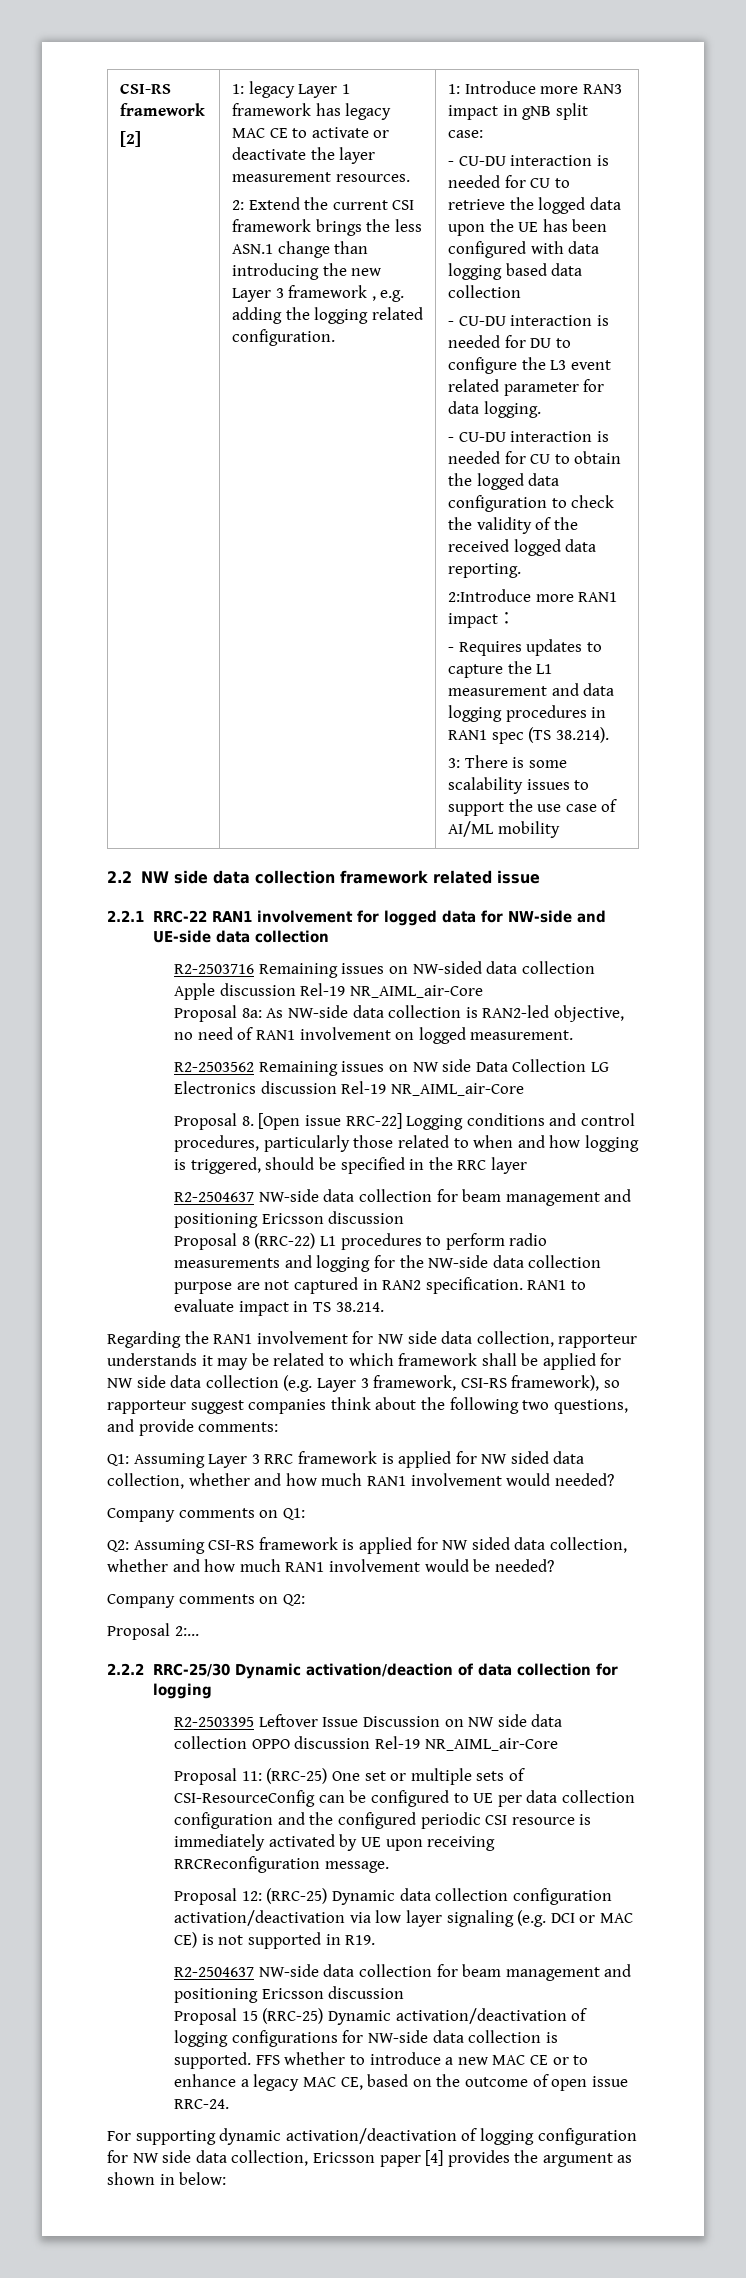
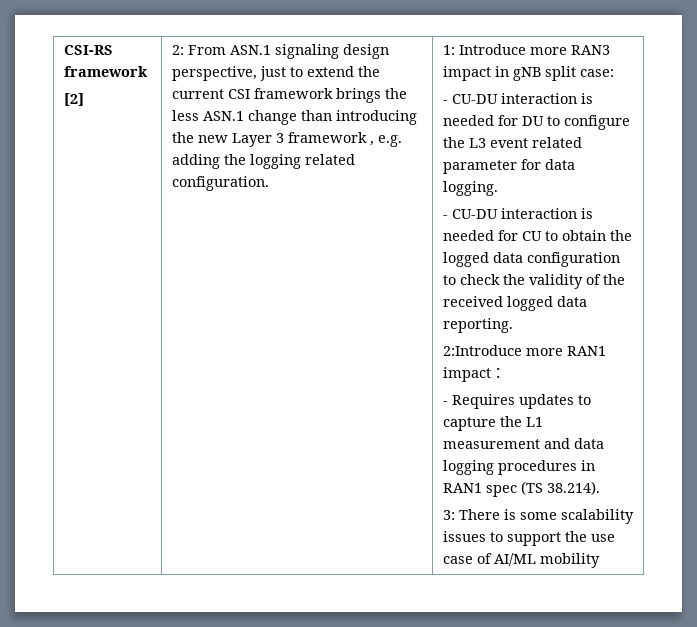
- 1: legacy Layer 1 framework has legacy MAC CE to activate or deactivate the layer measurement resources.
- 2: Extend the current CSI framework brings the less ASN.1 change than introducing the new Layer 3 framework , e.g. adding the logging related configuration.
+ 2: From ASN.1 signaling design perspective, just to extend the current CSI framework brings the less ASN.1 change than introducing the new Layer 3 framework , e.g. adding the logging related configuration.
- - CU-DU interaction is needed for CU to retrieve the logged data upon the UE has been configured with data logging based data collection
- 2.2 NW side data collection framework related issue
- 2.2.1 RRC-22 RAN1 involvement for logged data for NW-side and UE-side data collection
- R2-2503716 Remaining issues on NW-sided data collection Apple discussion Rel-19 NR_AIML_air-Core
- Proposal 8a: As NW-side data collection is RAN2-led objective, no need of RAN1 involvement on logged measurement.
- R2-2503562 Remaining issues on NW side Data Collection LG Electronics discussion Rel-19 NR_AIML_air-Core
- Proposal 8. [Open issue RRC-22] Logging conditions and control procedures, particularly those related to when and how logging is triggered, should be specified in the RRC layer
- R2-2504637 NW-side data collection for beam management and positioning Ericsson discussion
- Proposal 8 (RRC-22) L1 procedures to perform radio measurements and logging for the NW-side data collection purpose are not captured in RAN2 specification. RAN1 to evaluate impact in TS 38.214.
- Regarding the RAN1 involvement for NW side data collection, rapporteur understands it may be related to which framework shall be applied for NW side data collection (e.g. Layer 3 framework, CSI-RS framework), so rapporteur suggest companies think about the following two questions, and provide comments:
- Q1: Assuming Layer 3 RRC framework is applied for NW sided data collection, whether and how much RAN1 involvement would needed?
- Company comments on Q1:
- Q2: Assuming CSI-RS framework is applied for NW sided data collection, whether and how much RAN1 involvement would be needed?
- Company comments on Q2:
- Proposal 2:...
- 2.2.2 RRC-25/30 Dynamic activation/deaction of data collection for logging
- R2-2503395 Leftover Issue Discussion on NW side data collection OPPO discussion Rel-19 NR_AIML_air-Core
- Proposal 11: (RRC-25) One set or multiple sets of CSI-ResourceConfig can be configured to UE per data collection configuration and the configured periodic CSI resource is immediately activated by UE upon receiving RRCReconfiguration message.
- Proposal 12: (RRC-25) Dynamic data collection configuration activation/deactivation via low layer signaling (e.g. DCI or MAC CE) is not supported in R19.
- R2-2504637 NW-side data collection for beam management and positioning Ericsson discussion
- Proposal 15 (RRC-25) Dynamic activation/deactivation of logging configurations for NW-side data collection is supported. FFS whether to introduce a new MAC CE or to enhance a legacy MAC CE, based on the outcome of open issue RRC-24.
- For supporting dynamic activation/deactivation of logging configuration for NW side data collection, Ericsson paper [4] provides the argument as shown in below:

